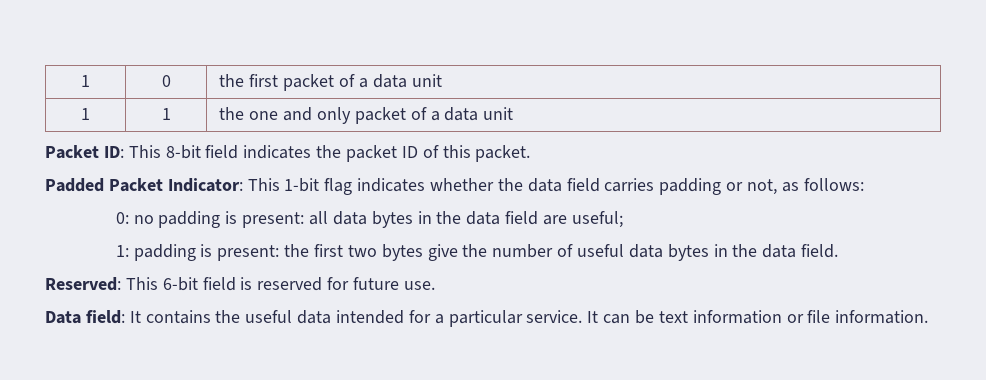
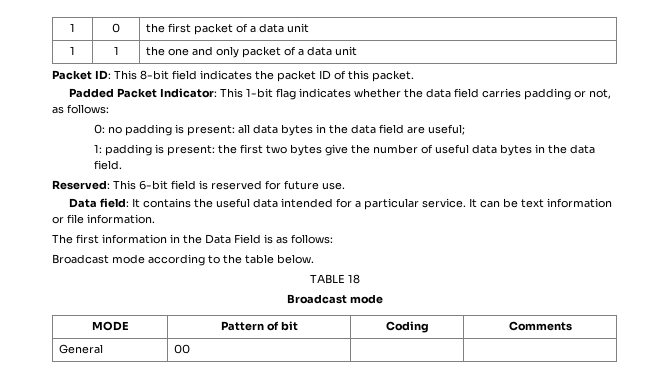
+ The first information in the Data Field is as follows:
+ Broadcast mode according to the table below.
+ TABLE 18
+ Broadcast mode
+ MODE | Pattern of bit | Coding | Comments
+ General | 00 | |

